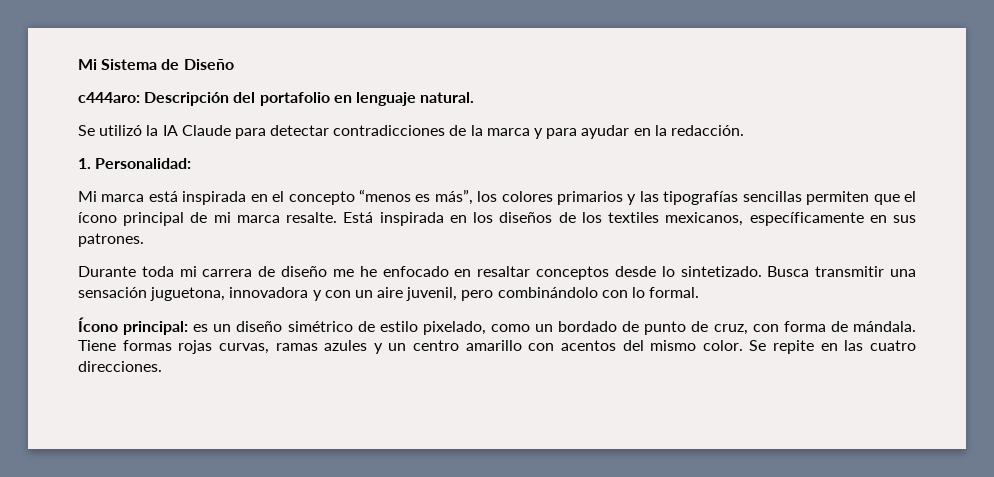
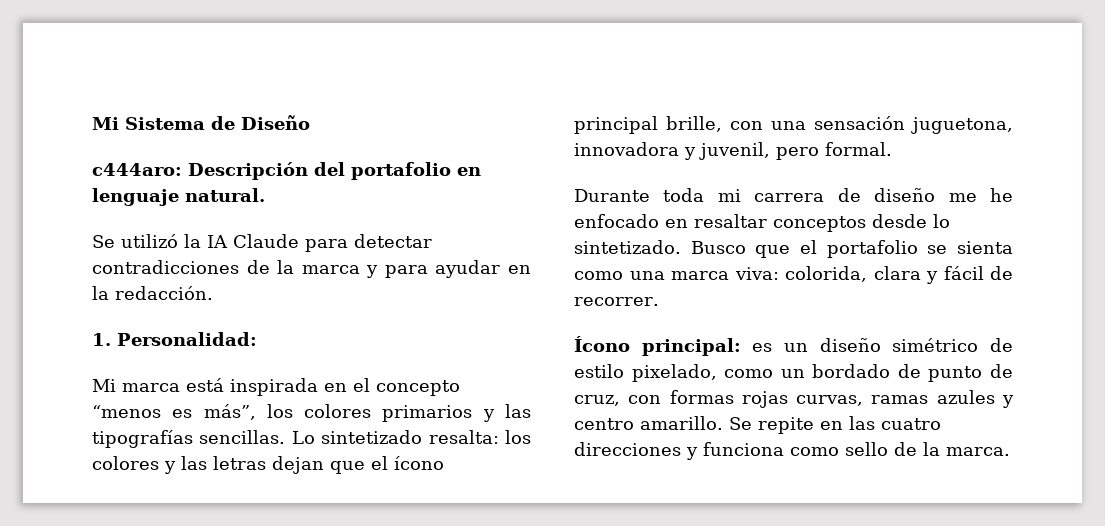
- Mi marca está inspirada en el concepto “menos es más”, los colores primarios y las tipografías sencillas permiten que el ícono principal de mi marca resalte. Está inspirada en los diseños de los textiles mexicanos, específicamente en sus patrones.
+ Mi marca está inspirada en el concepto “menos es más”, los colores primarios y las tipografías sencillas. Lo sintetizado resalta: los colores y las letras dejan que el ícono principal brille, con una sensación juguetona, innovadora y juvenil, pero formal.
- Busca transmitir una sensación juguetona, innovadora y con un aire juvenil, pero combinándolo con lo formal.
+ Busco que el portafolio se sienta como una marca viva: colorida, clara y fácil de recorrer.
- Ícono principal: es un diseño simétrico de estilo pixelado, como un bordado de punto de cruz, con forma de mándala. Tiene formas rojas curvas, ramas azules y un centro amarillo con acentos del mismo color.
+ Ícono principal: es un diseño simétrico de estilo pixelado, como un bordado de punto de cruz, con formas rojas curvas, ramas azules y centro amarillo.
- Se repite en las cuatro direcciones.
+ Se repite en las cuatro direcciones y funciona como sello de la marca.

